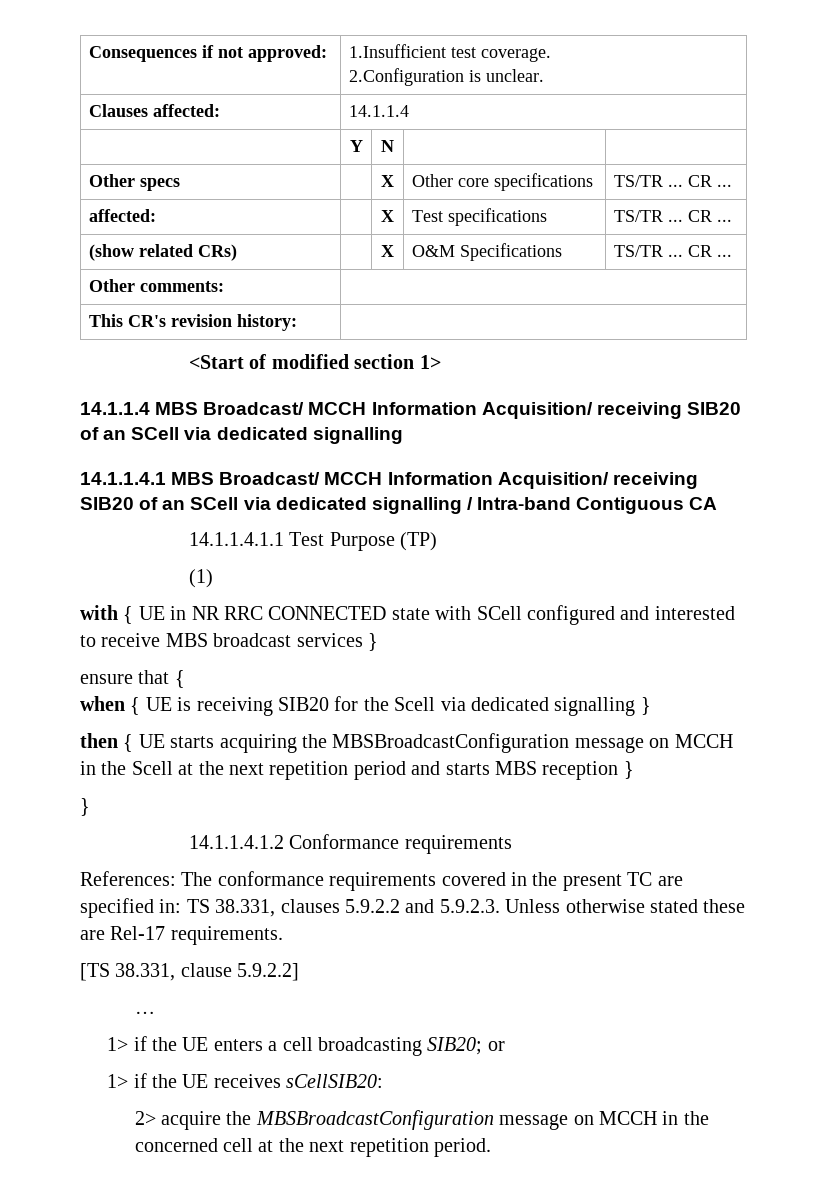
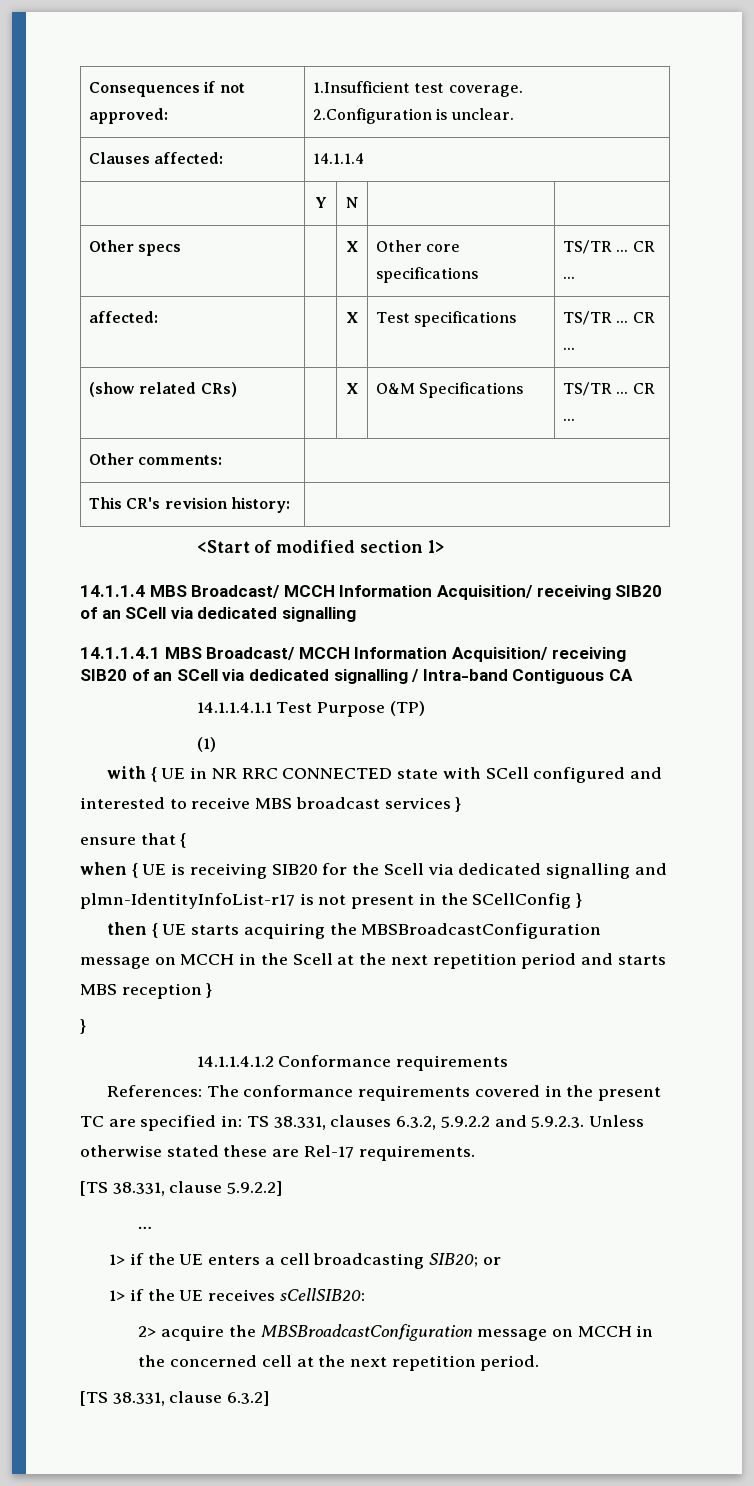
- when { UE is receiving SIB20 for the Scell via dedicated signalling }
+ when { UE is receiving SIB20 for the Scell via dedicated signalling and plmn-IdentityInfoList-r17 is not present in the SCellConfig }
- References: The conformance requirements covered in the present TC are specified in: TS 38.331, clauses 5.9.2.2 and 5.9.2.3. Unless otherwise stated these are Rel-17 requirements.
+ References: The conformance requirements covered in the present TC are specified in: TS 38.331, clauses 6.3.2, 5.9.2.2 and 5.9.2.3. Unless otherwise stated these are Rel-17 requirements.
+ [TS 38.331, clause 6.3.2]

